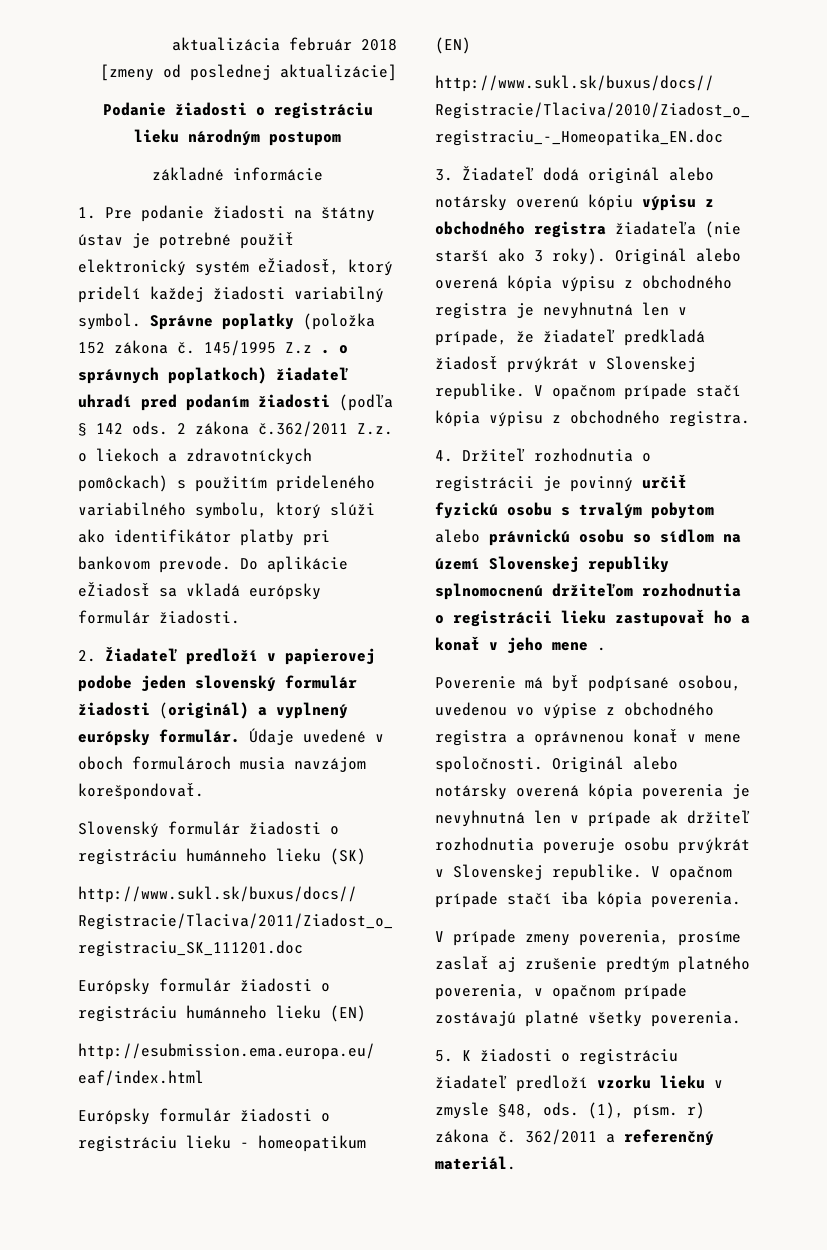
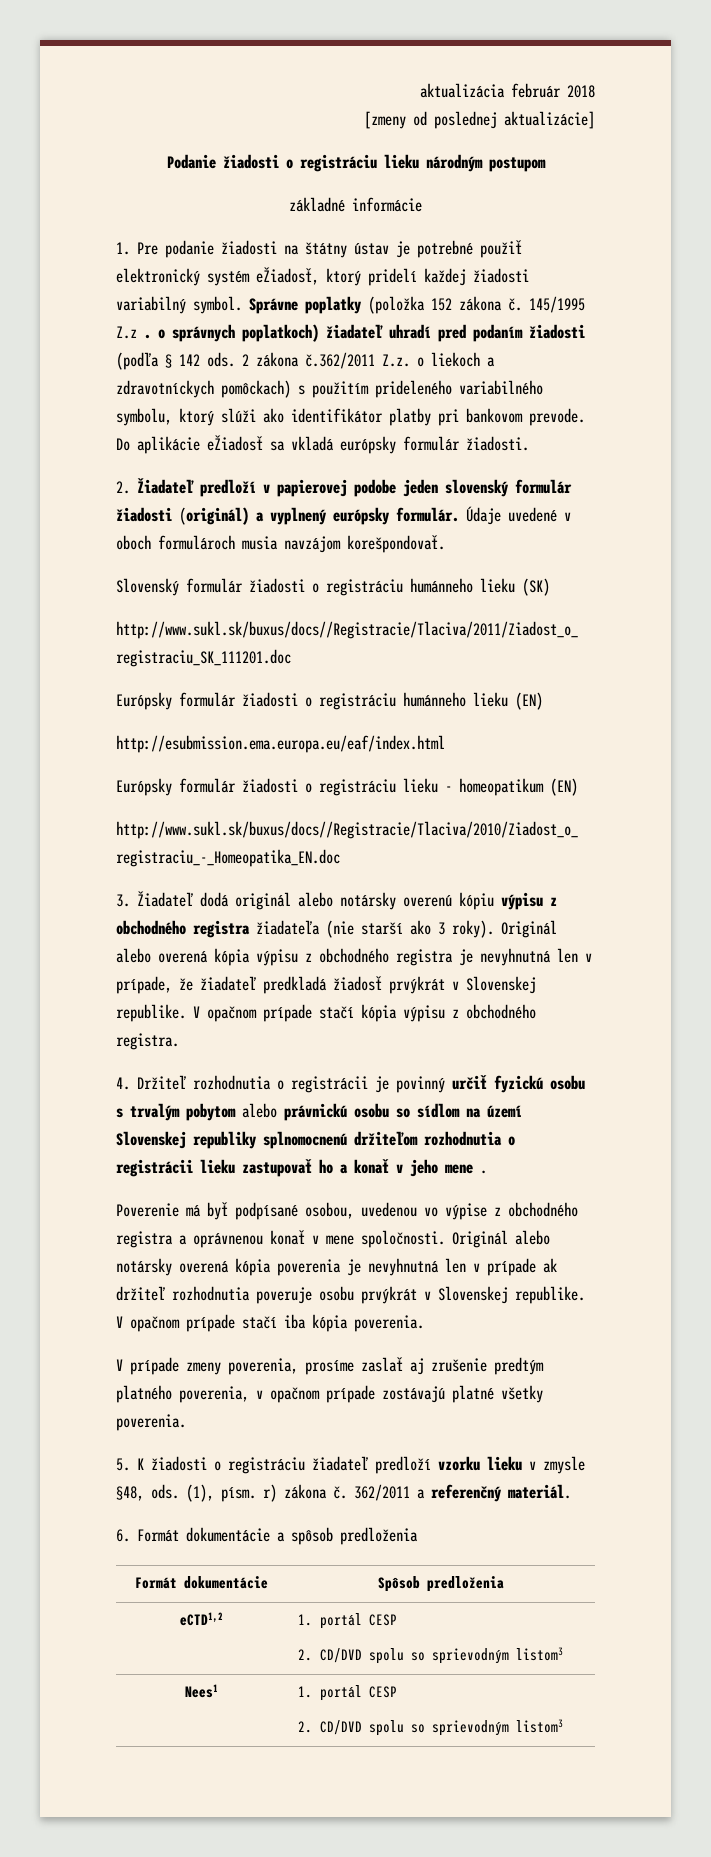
+ 6. Formát dokumentácie a spôsob predloženia
+ Formát dokumentácie | Spôsob predloženia
+ eCTD1,2 | 1. portál CESP
+ 2. CD/DVD spolu so sprievodným listom3
+ Nees1 | 1. portál CESP
+ 2. CD/DVD spolu so sprievodným listom3

